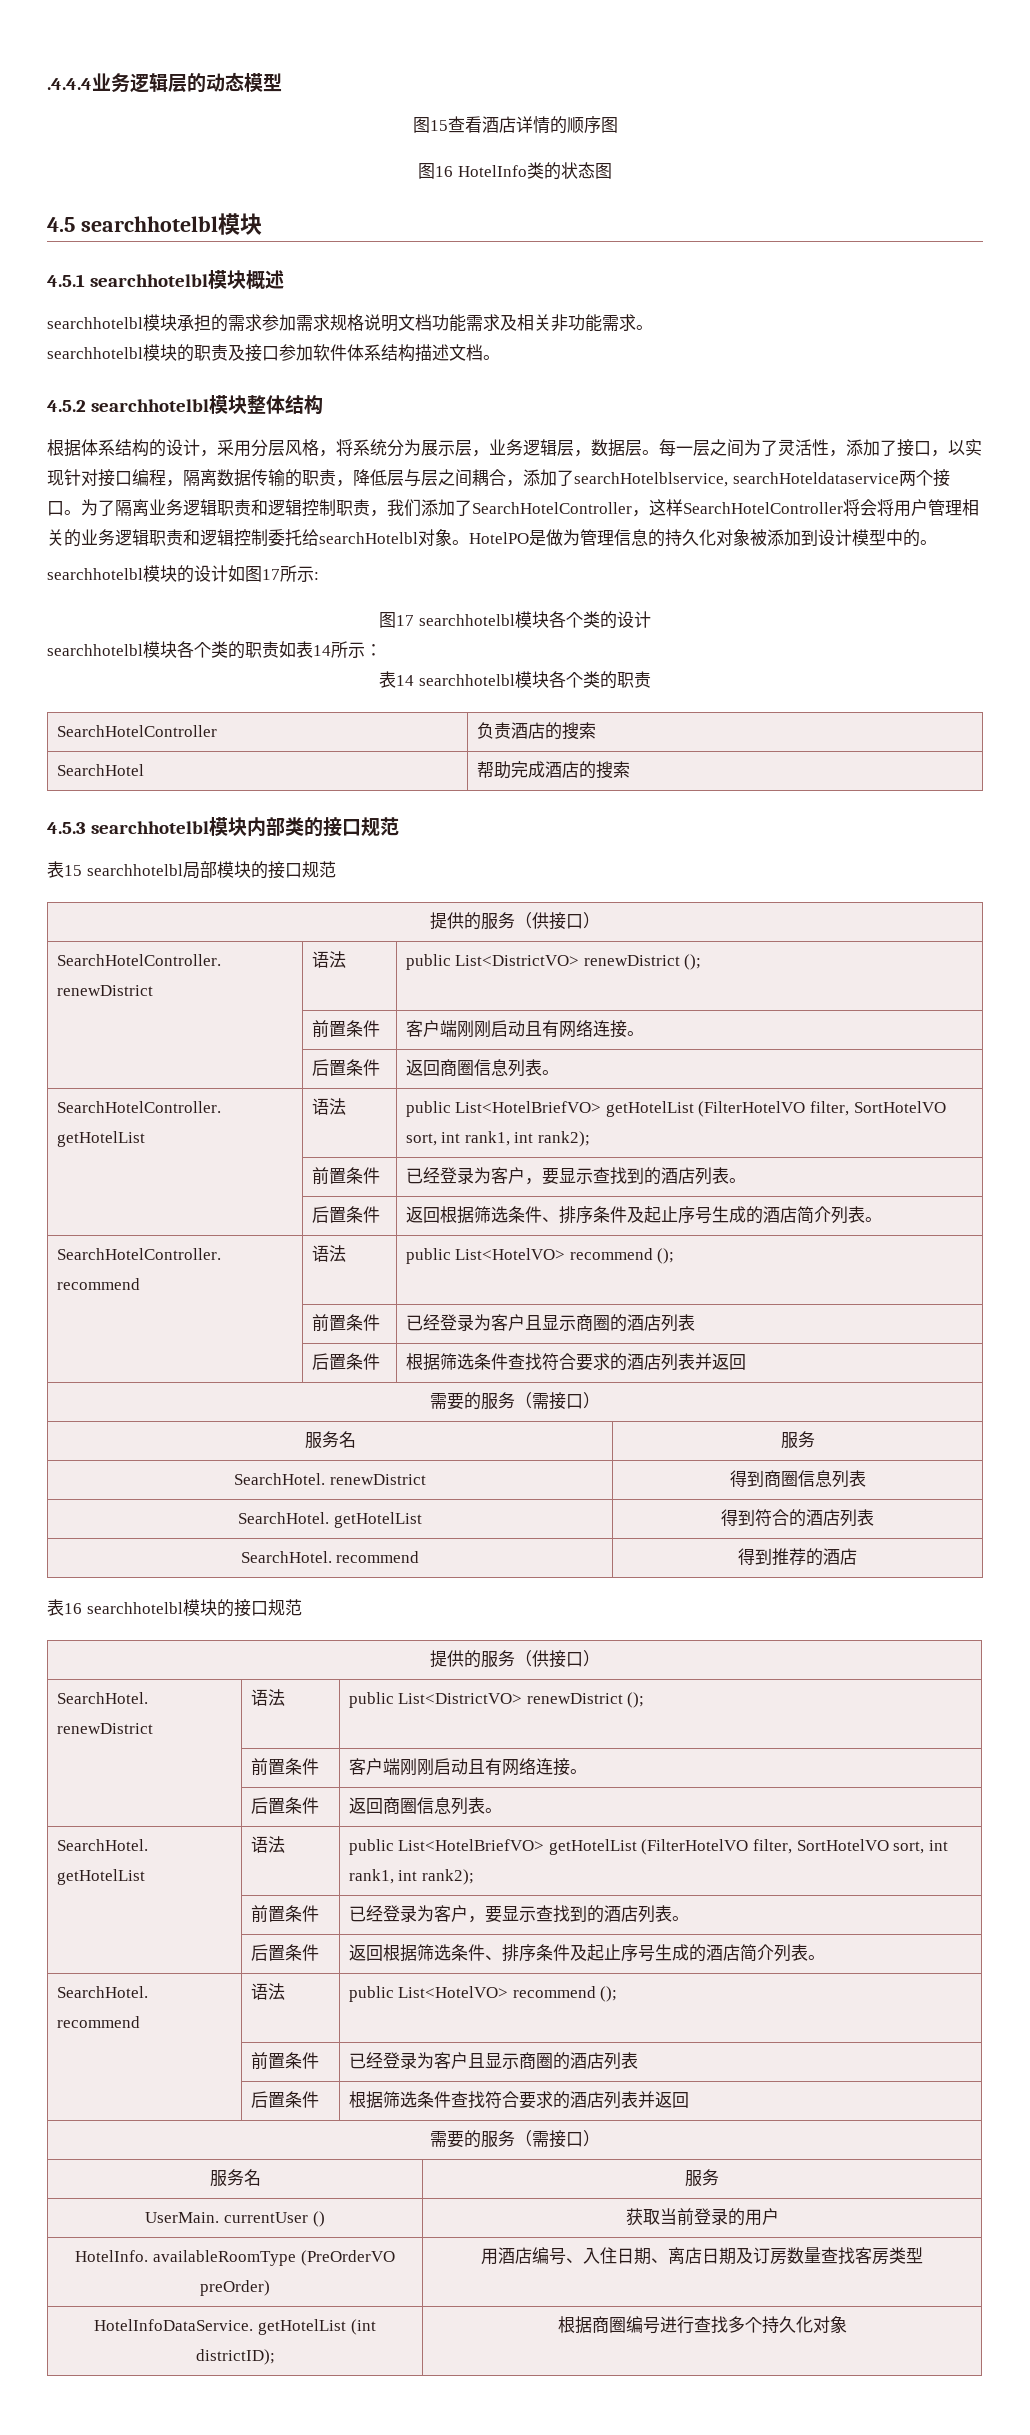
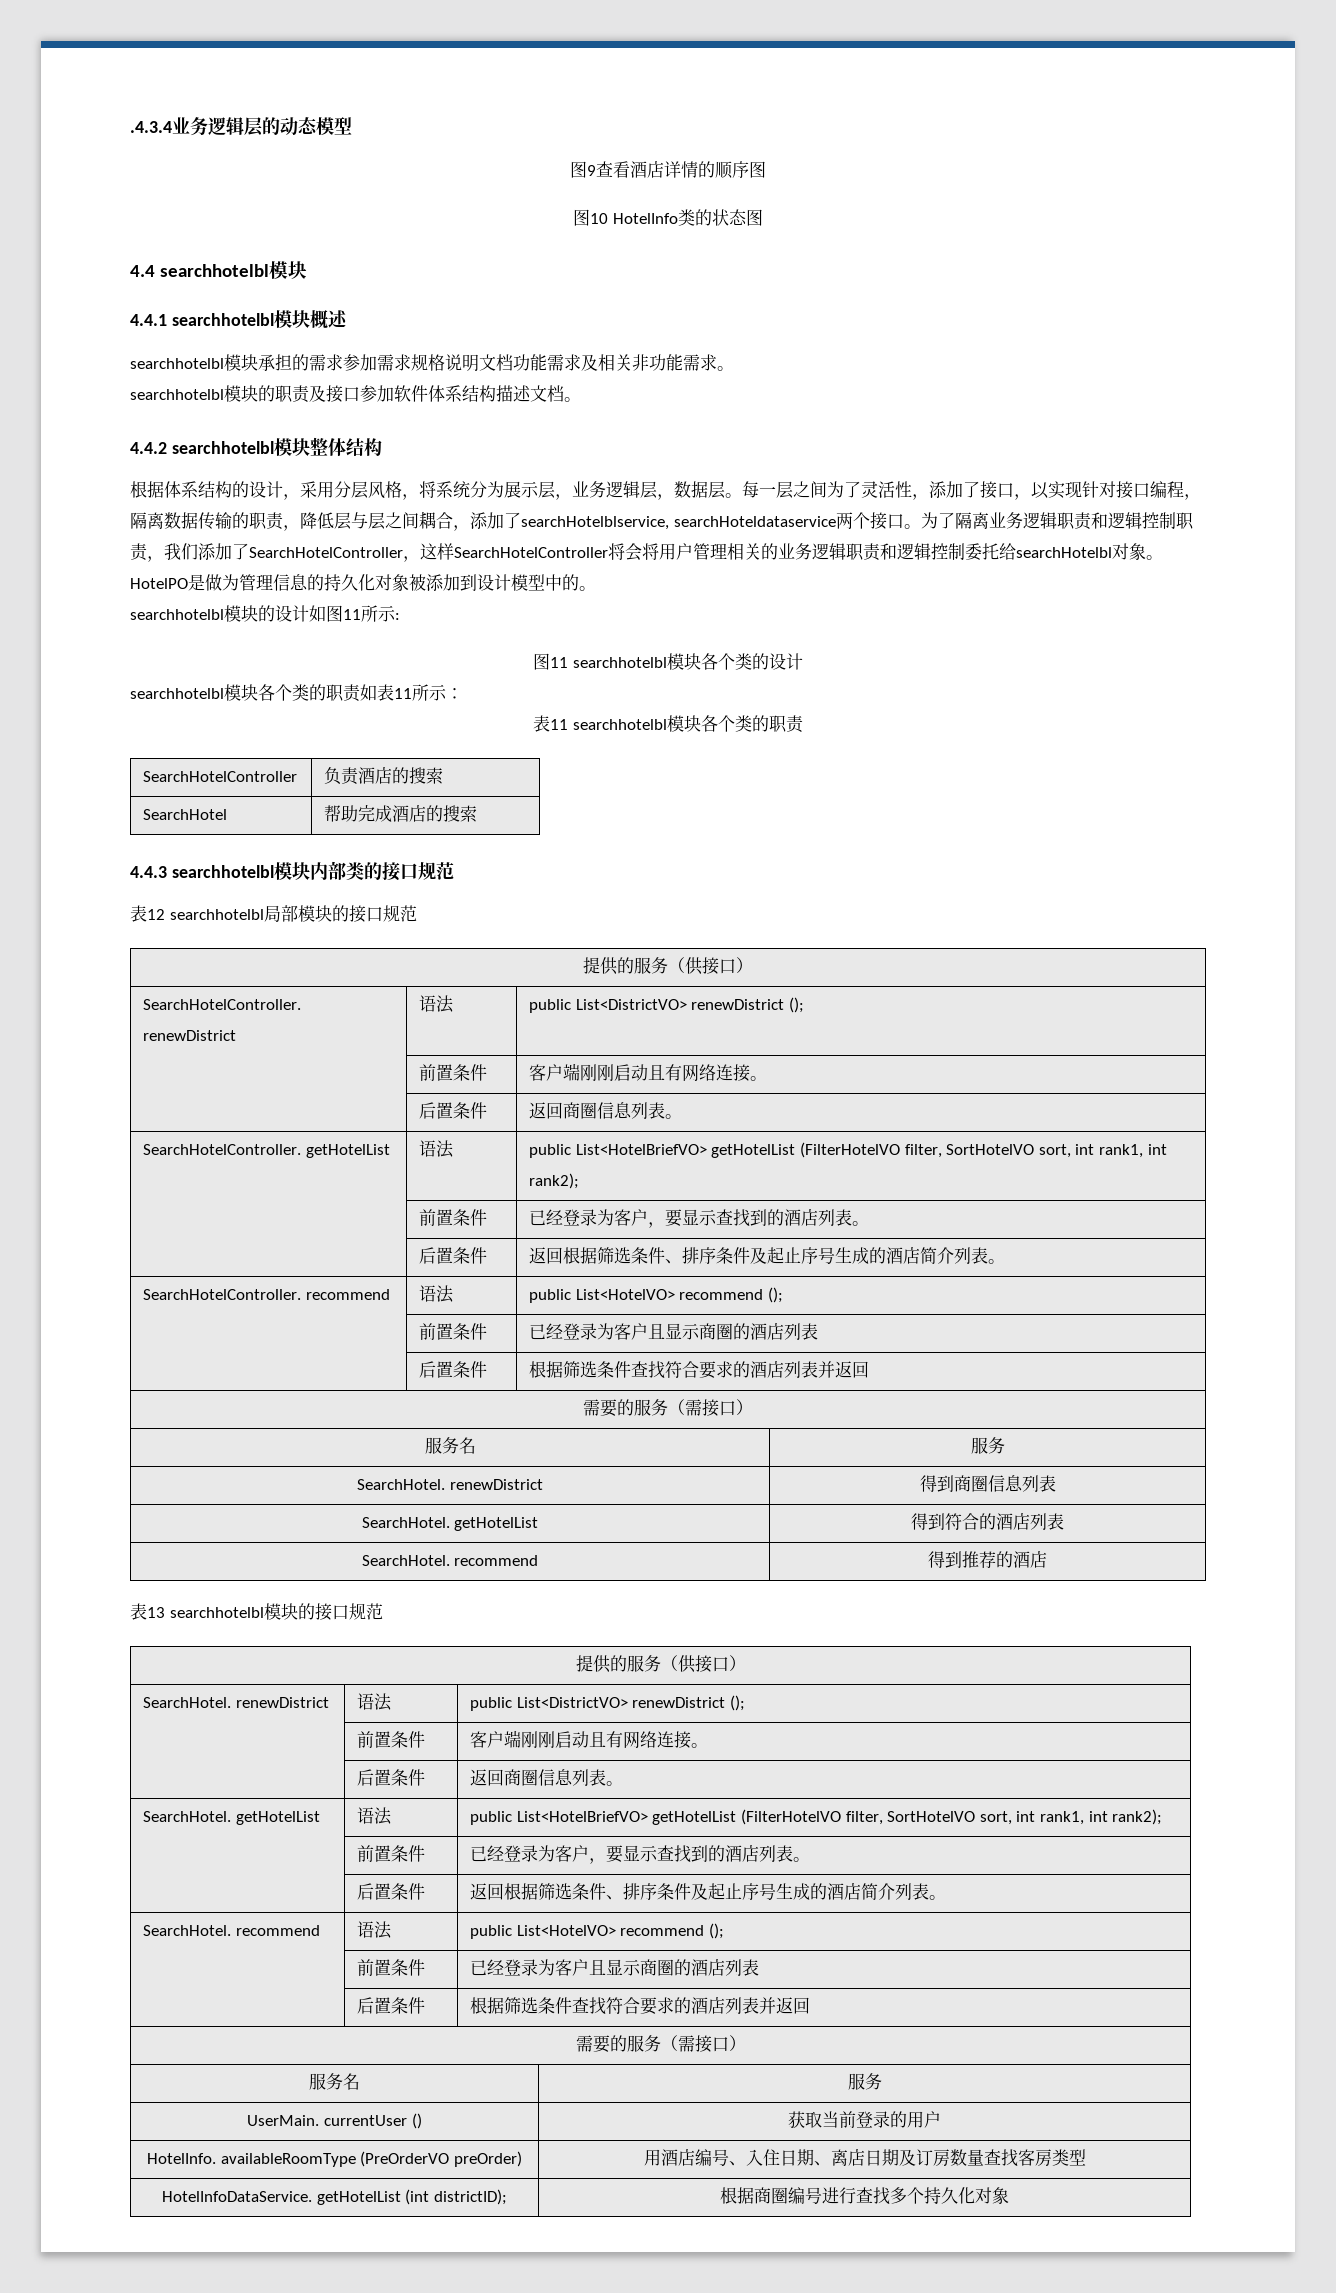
- .4.4.4业务逻辑层的动态模型
+ .4.3.4业务逻辑层的动态模型
- 图15查看酒店详情的顺序图
+ 图9查看酒店详情的顺序图
- 图16 HotelInfo类的状态图
+ 图10 HotelInfo类的状态图
- 4.5 searchhotelbl模块
+ 4.4 searchhotelbl模块
- 4.5.1 searchhotelbl模块概述
+ 4.4.1 searchhotelbl模块概述
- 4.5.2 searchhotelbl模块整体结构
+ 4.4.2 searchhotelbl模块整体结构
- searchhotelbl模块的设计如图17所示:
+ searchhotelbl模块的设计如图11所示:
- 图17 searchhotelbl模块各个类的设计
+ 图11 searchhotelbl模块各个类的设计
- searchhotelbl模块各个类的职责如表14所示：
+ searchhotelbl模块各个类的职责如表11所示：
- 表14 searchhotelbl模块各个类的职责
+ 表11 searchhotelbl模块各个类的职责
- 4.5.3 searchhotelbl模块内部类的接口规范
+ 4.4.3 searchhotelbl模块内部类的接口规范
- 表15 searchhotelbl局部模块的接口规范
+ 表12 searchhotelbl局部模块的接口规范
- 表16 searchhotelbl模块的接口规范
+ 表13 searchhotelbl模块的接口规范

